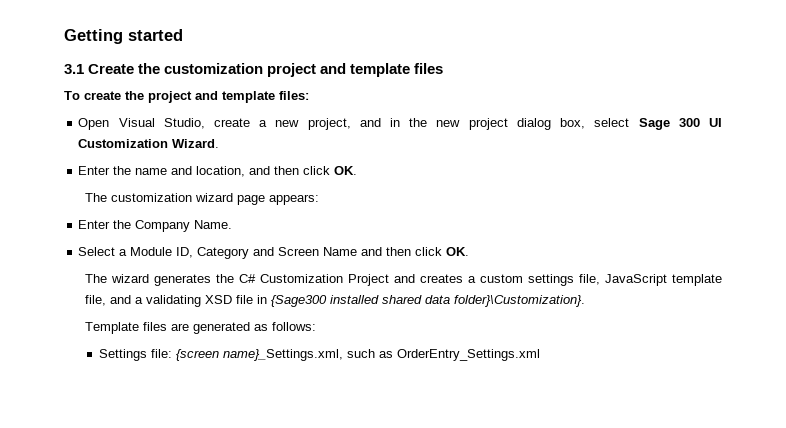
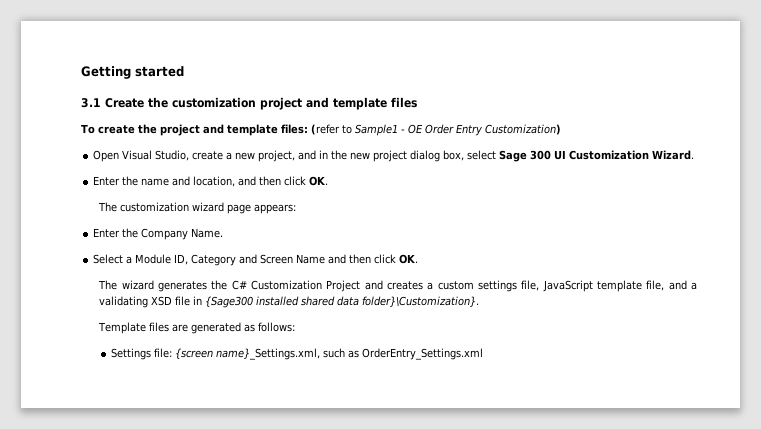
- To create the project and template files:
+ To create the project and template files: (refer to Sample1 - OE Order Entry Customization)

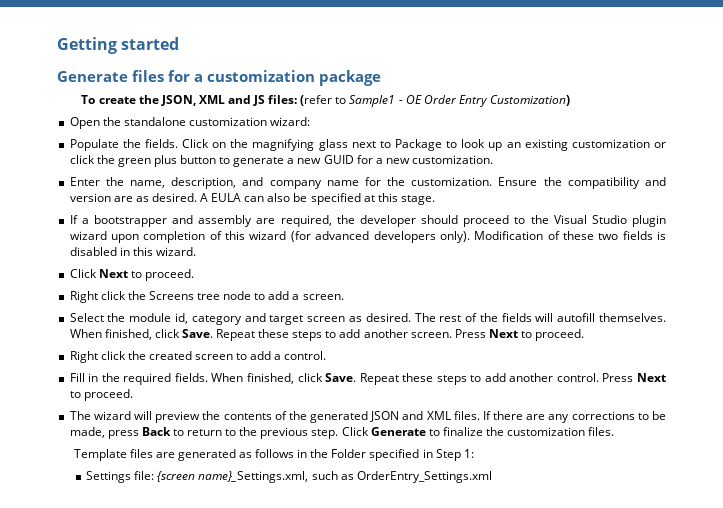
- 3.1 Create the customization project and template files
+ Generate files for a customization package
- To create the project and template files: (refer to Sample1 - OE Order Entry Customization)
+ To create the JSON, XML and JS files: (refer to Sample1 - OE Order Entry Customization)
- Open Visual Studio, create a new project, and in the new project dialog box, select Sage 300 UI Customization Wizard.
- Enter the name and location, and then click OK.
- The customization wizard page appears:
- Enter the Company Name.
- Select a Module ID, Category and Screen Name and then click OK.
- The wizard generates the C# Customization Project and creates a custom settings file, JavaScript template file, and a validating XSD file in {Sage300 installed shared data folder}\Customization}.
+ Open the standalone customization wizard:
+ Populate the fields. Click on the magnifying glass next to Package to look up an existing customization or click the green plus button to generate a new GUID for a new customization.
+ Enter the name, description, and company name for the customization. Ensure the compatibility and version are as desired. A EULA can also be specified at this stage.
+ If a bootstrapper and assembly are required, the developer should proceed to the Visual Studio plugin wizard upon completion of this wizard (for advanced developers only). Modification of these two fields is disabled in this wizard.
+ Click Next to proceed.
+ Right click the Screens tree node to add a screen.
+ Select the module id, category and target screen as desired. The rest of the fields will autofill themselves. When finished, click Save. Repeat these steps to add another screen. Press Next to proceed.
+ Right click the created screen to add a control.
+ Fill in the required fields. When finished, click Save. Repeat these steps to add another control. Press Next to proceed.
+ The wizard will preview the contents of the generated JSON and XML files. If there are any corrections to be made, press Back to return to the previous step. Click Generate to finalize the customization files.
- Template files are generated as follows:
+ Template files are generated as follows in the Folder specified in Step 1:

